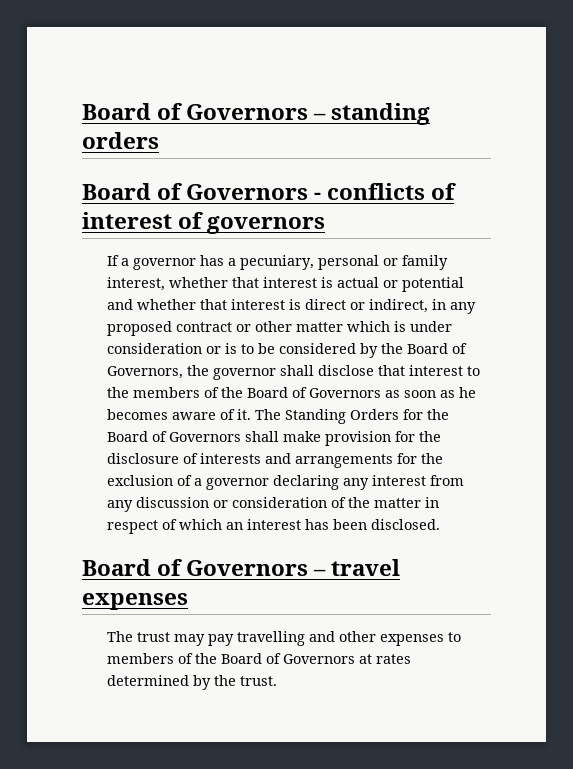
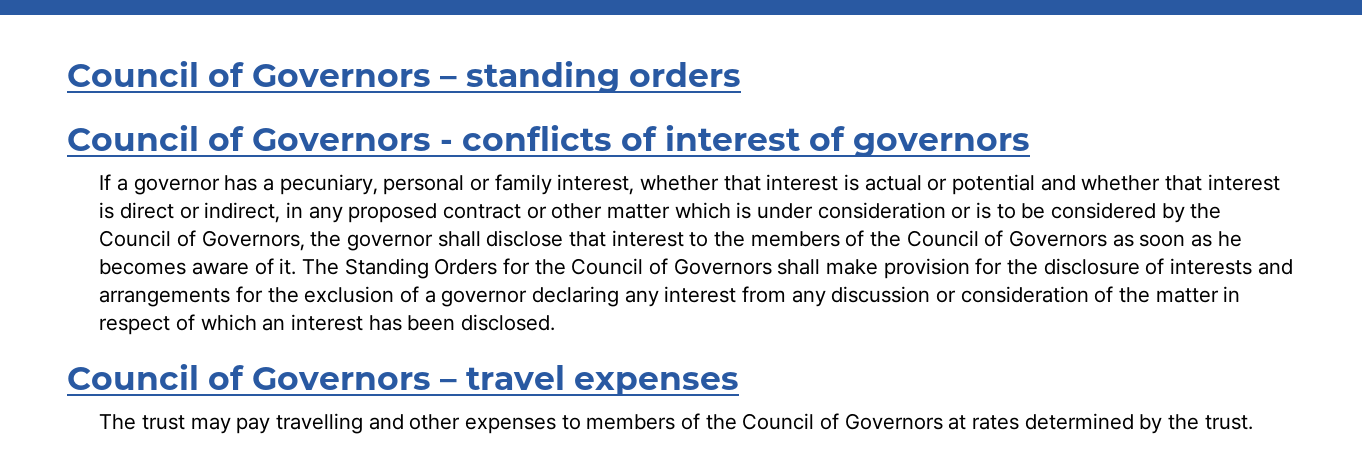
- Board of Governors – standing orders
+ Council of Governors – standing orders
- Board of Governors - conflicts of interest of governors
+ Council of Governors - conflicts of interest of governors
- If a governor has a pecuniary, personal or family interest, whether that interest is actual or potential and whether that interest is direct or indirect, in any proposed contract or other matter which is under consideration or is to be considered by the Board of Governors, the governor shall disclose that interest to the members of the Board of Governors as soon as he becomes aware of it.
+ If a governor has a pecuniary, personal or family interest, whether that interest is actual or potential and whether that interest is direct or indirect, in any proposed contract or other matter which is under consideration or is to be considered by the Council of Governors, the governor shall disclose that interest to the members of the Council of Governors as soon as he becomes aware of it.
- The Standing Orders for the Board of Governors shall make provision for the disclosure of interests and arrangements for the exclusion of a governor declaring any interest from any discussion or consideration of the matter in respect of which an interest has been disclosed.
+ The Standing Orders for the Council of Governors shall make provision for the disclosure of interests and arrangements for the exclusion of a governor declaring any interest from any discussion or consideration of the matter in respect of which an interest has been disclosed.
- Board of Governors – travel expenses
+ Council of Governors – travel expenses
- The trust may pay travelling and other expenses to members of the Board of Governors at rates determined by the trust.
+ The trust may pay travelling and other expenses to members of the Council of Governors at rates determined by the trust.

